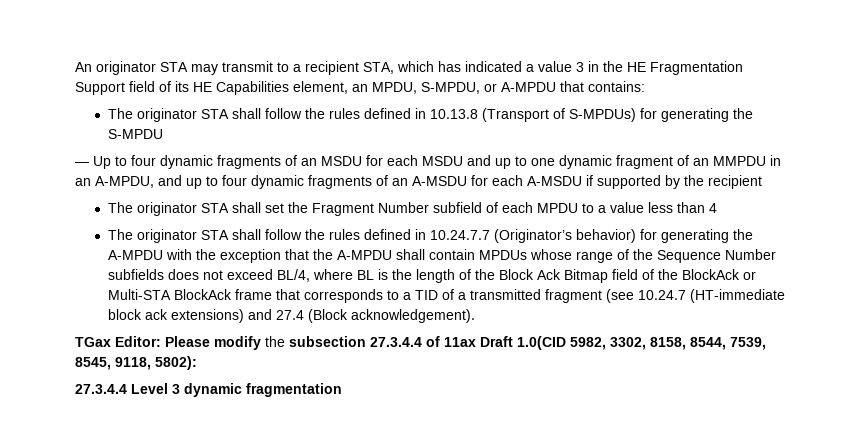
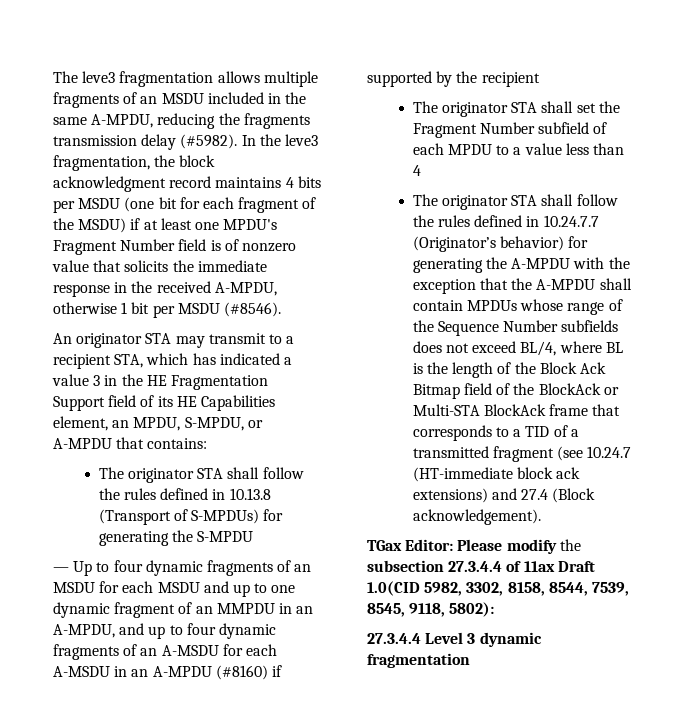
+ The leve3 fragmentation allows multiple fragments of an MSDU included in the same A-MPDU, reducing the fragments transmission delay (#5982). In the leve3 fragmentation, the block acknowledgment record maintains 4 bits per MSDU (one bit for each fragment of the MSDU) if at least one MPDU's Fragment Number field is of nonzero value that solicits the immediate response in the received A-MPDU, otherwise 1 bit per MSDU (#8546).
- — Up to four dynamic fragments of an MSDU for each MSDU and up to one dynamic fragment of an MMPDU in an A-MPDU, and up to four dynamic fragments of an A-MSDU for each A-MSDU if supported by the recipient
+ — Up to four dynamic fragments of an MSDU for each MSDU and up to one dynamic fragment of an MMPDU in an A-MPDU, and up to four dynamic fragments of an A-MSDU for each A-MSDU in an A-MPDU (#8160) if supported by the recipient

